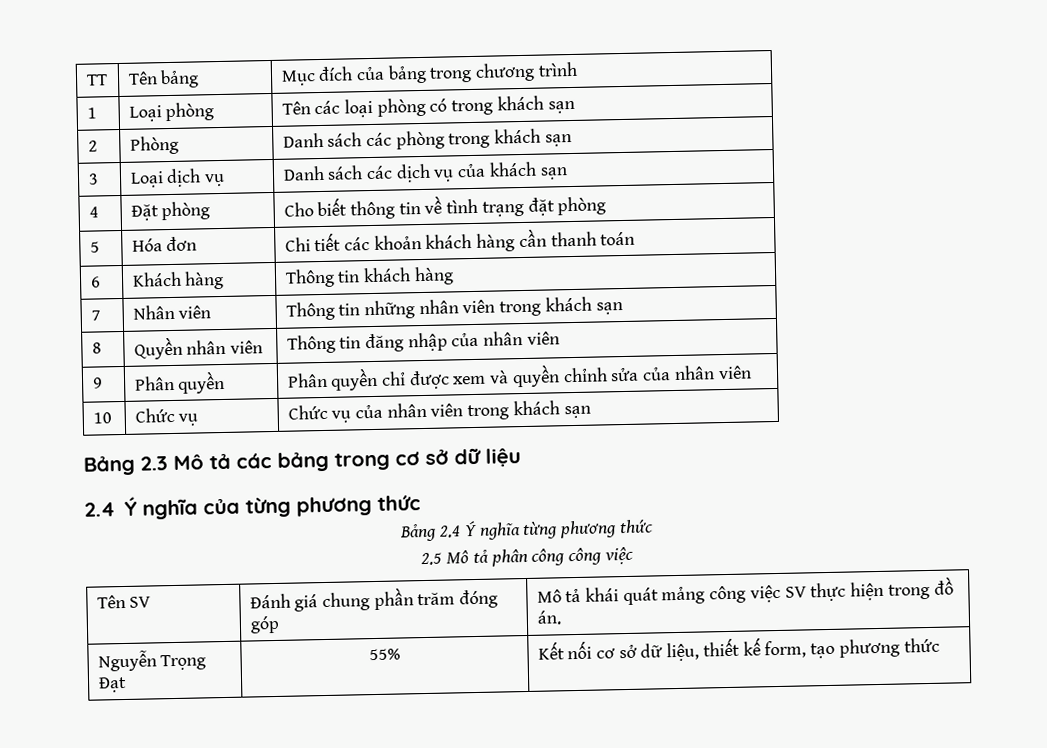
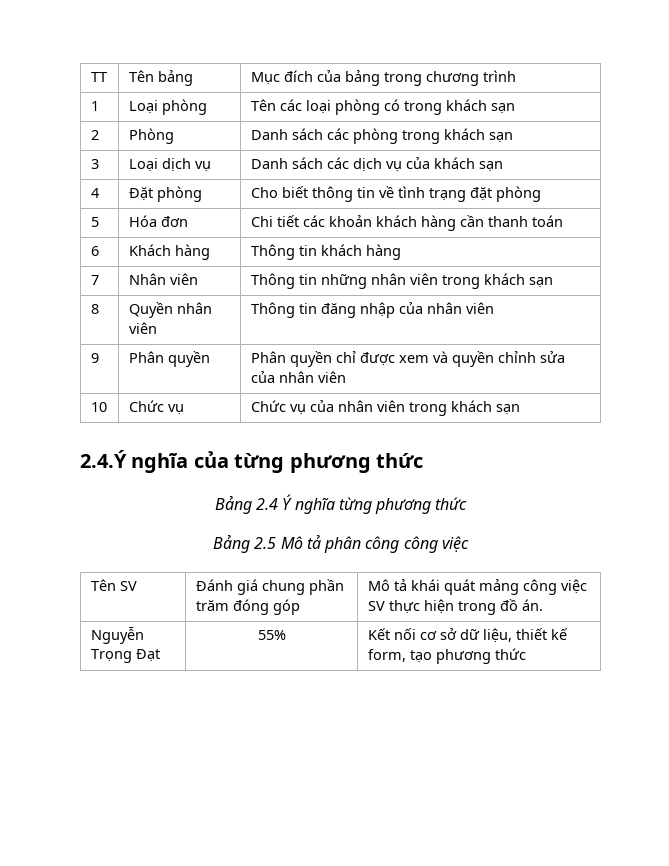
- Bảng 2.3 Mô tả các bảng trong cơ sở dữ liệu
- 2.4 Ý nghĩa của từng phương thức
+ 2.4.Ý nghĩa của từng phương thức
- 2.5 Mô tả phân công công việc
+ Bảng 2.5 Mô tả phân công công việc

